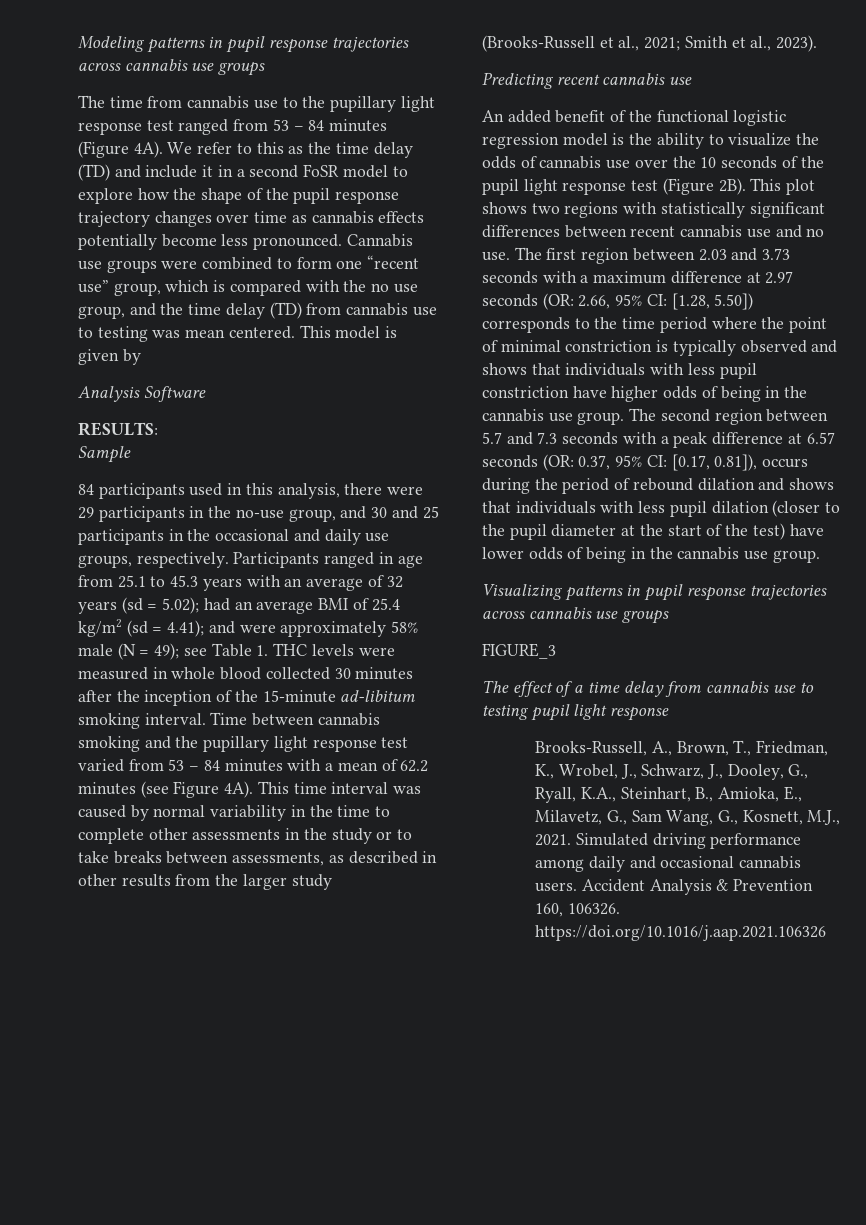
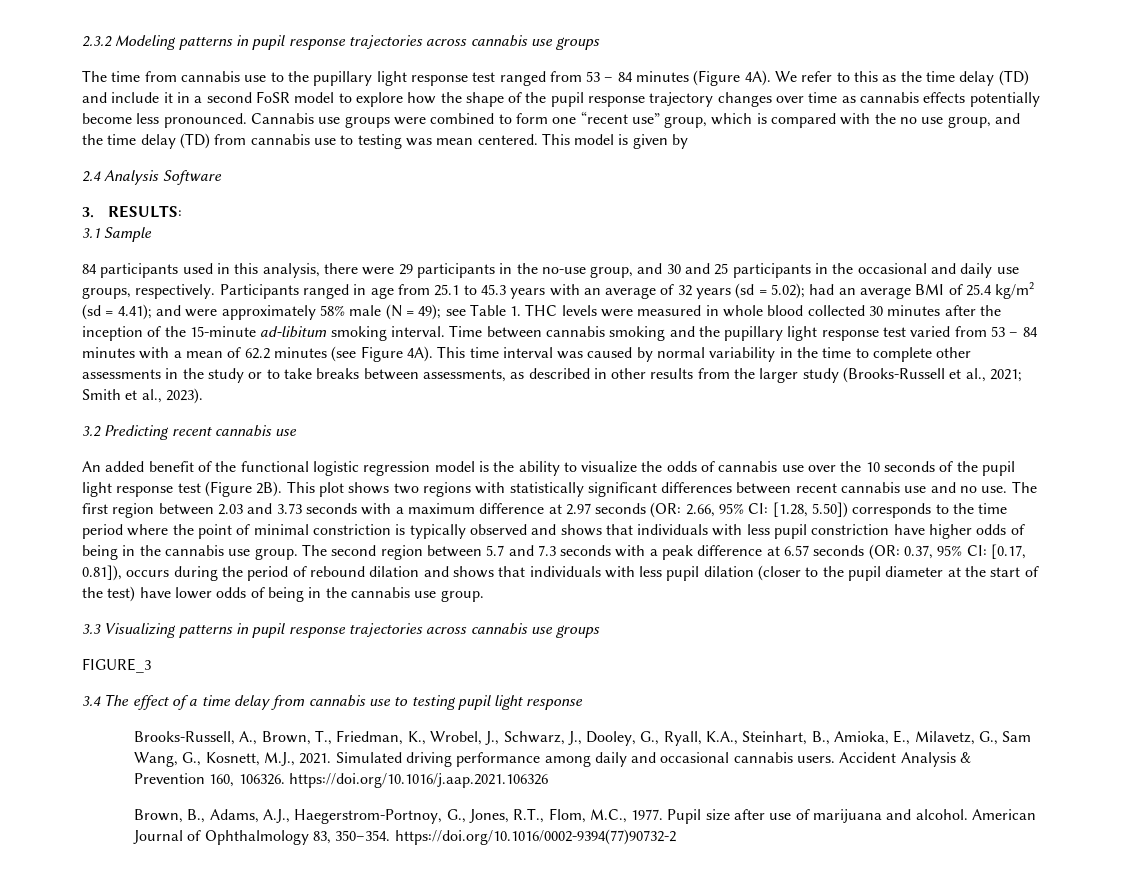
- Modeling patterns in pupil response trajectories across cannabis use groups
+ 2.3.2 Modeling patterns in pupil response trajectories across cannabis use groups
- Analysis Software
+ 2.4 Analysis Software
- RESULTS:
+ 3. RESULTS:
- Sample
+ 3.1 Sample
- Predicting recent cannabis use
+ 3.2 Predicting recent cannabis use
- Visualizing patterns in pupil response trajectories across cannabis use groups
+ 3.3 Visualizing patterns in pupil response trajectories across cannabis use groups
- The effect of a time delay from cannabis use to testing pupil light response
+ 3.4 The effect of a time delay from cannabis use to testing pupil light response
+ Brown, B., Adams, A.J., Haegerstrom-Portnoy, G., Jones, R.T., Flom, M.C., 1977. Pupil size after use of marijuana and alcohol. American Journal of Ophthalmology 83, 350–354. https://doi.org/10.1016/0002-9394(77)90732-2

